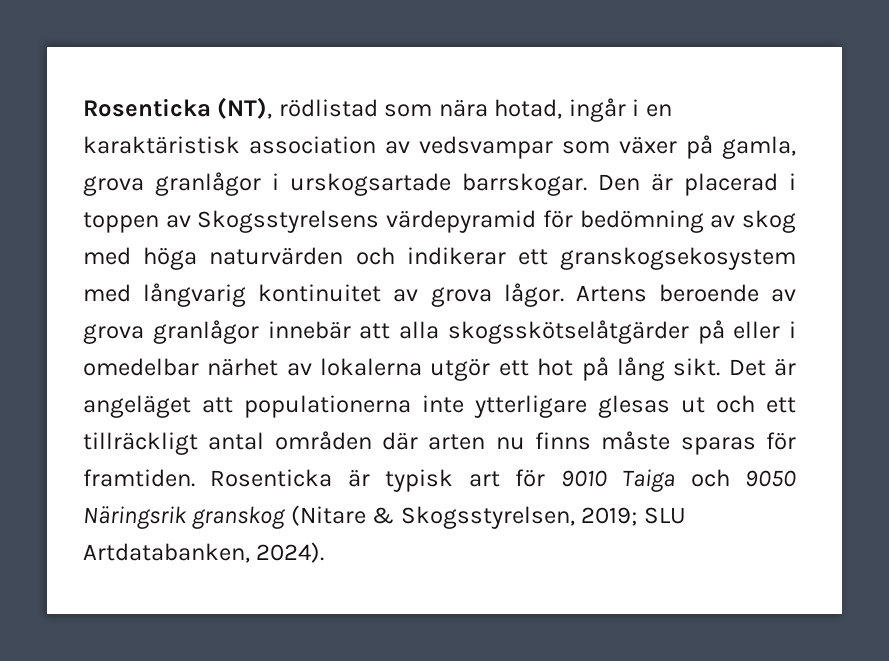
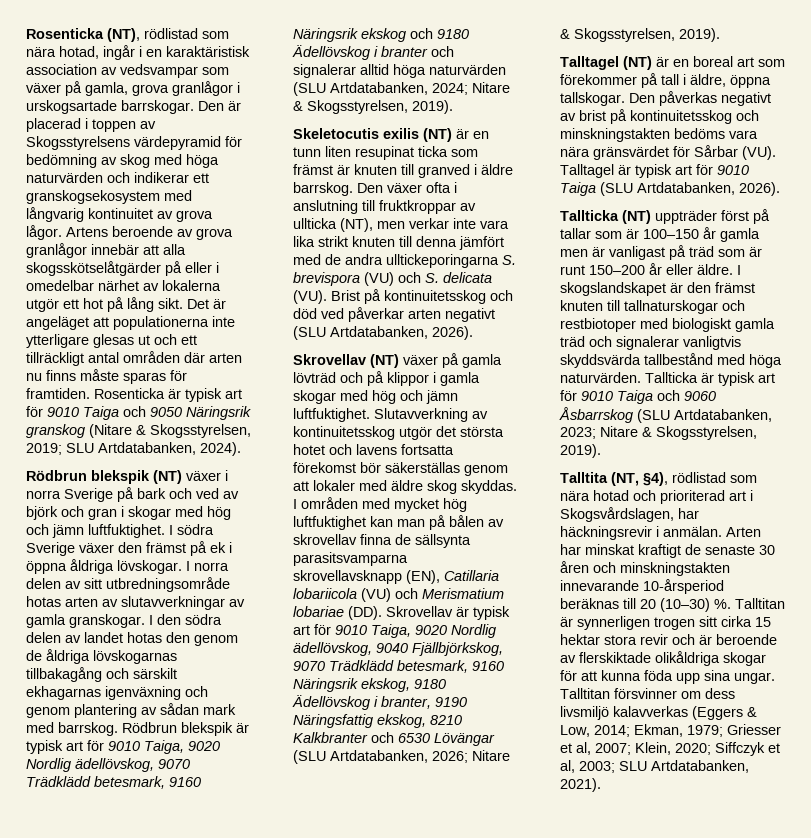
+ Rödbrun blekspik (NT) växer i norra Sverige på bark och ved av björk och gran i skogar med hög och jämn luftfuktighet. I södra Sverige växer den främst på ek i öppna åldriga lövskogar. I norra delen av sitt utbredningsområde hotas arten av slutavverkningar av gamla granskogar. I den södra delen av landet hotas den genom de åldriga lövskogarnas tillbakagång och särskilt ekhagarnas igenväxning och genom plantering av sådan mark med barrskog. Rödbrun blekspik är typisk art för 9010 Taiga, 9020 Nordlig ädellövskog, 9070 Trädklädd betesmark, 9160 Näringsrik ekskog och 9180 Ädellövskog i branter och signalerar alltid höga naturvärden (SLU Artdatabanken, 2024; Nitare & Skogsstyrelsen, 2019).
+ Skeletocutis exilis (NT) är en tunn liten resupinat ticka som främst är knuten till granved i äldre barrskog. Den växer ofta i anslutning till fruktkroppar av ullticka (NT), men verkar inte vara lika strikt knuten till denna jämfört med de andra ulltickeporingarna S. brevispora (VU) och S. delicata (VU). Brist på kontinuitetsskog och död ved påverkar arten negativt (SLU Artdatabanken, 2026).
+ Skrovellav (NT) växer på gamla lövträd och på klippor i gamla skogar med hög och jämn luftfuktighet. Slutavverkning av kontinuitetsskog utgör det största hotet och lavens fortsatta förekomst bör säkerställas genom att lokaler med äldre skog skyddas. I områden med mycket hög luftfuktighet kan man på bålen av skrovellav finna de sällsynta parasitsvamparna skrovellavsknapp (EN), Catillaria lobariicola (VU) och Merismatium lobariae (DD). Skrovellav är typisk art för 9010 Taiga, 9020 Nordlig ädellövskog, 9040 Fjällbjörkskog, 9070 Trädklädd betesmark, 9160 Näringsrik ekskog, 9180 Ädellövskog i branter, 9190 Näringsfattig ekskog, 8210 Kalkbranter och 6530 Lövängar (SLU Artdatabanken, 2026; Nitare & Skogsstyrelsen, 2019).
+ Talltagel (NT) är en boreal art som förekommer på tall i äldre, öppna tallskogar. Den påverkas negativt av brist på kontinuitetsskog och minskningstakten bedöms vara nära gränsvärdet för Sårbar (VU). Talltagel är typisk art för 9010 Taiga (SLU Artdatabanken, 2026).
+ Tallticka (NT) uppträder först på tallar som är 100–150 år gamla men är vanligast på träd som är runt 150–200 år eller äldre. I skogslandskapet är den främst knuten till tallnaturskogar och restbiotoper med biologiskt gamla träd och signalerar vanligtvis skyddsvärda tallbestånd med höga naturvärden. Tallticka är typisk art för 9010 Taiga och 9060 Åsbarrskog (SLU Artdatabanken, 2023; Nitare & Skogsstyrelsen, 2019).
+ Talltita (NT, §4), rödlistad som nära hotad och prioriterad art i Skogsvårdslagen, har häckningsrevir i anmälan. Arten har minskat kraftigt de senaste 30 åren och minskningstakten innevarande 10-årsperiod beräknas till 20 (10–30) %. Talltitan är synnerligen trogen sitt cirka 15 hektar stora revir och är beroende av flerskiktade olikåldriga skogar för att kunna föda upp sina ungar. Talltitan försvinner om dess livsmiljö kalavverkas (Eggers & Low, 2014; Ekman, 1979; Griesser et al, 2007; Klein, 2020; Siffczyk et al, 2003; SLU Artdatabanken, 2021).

